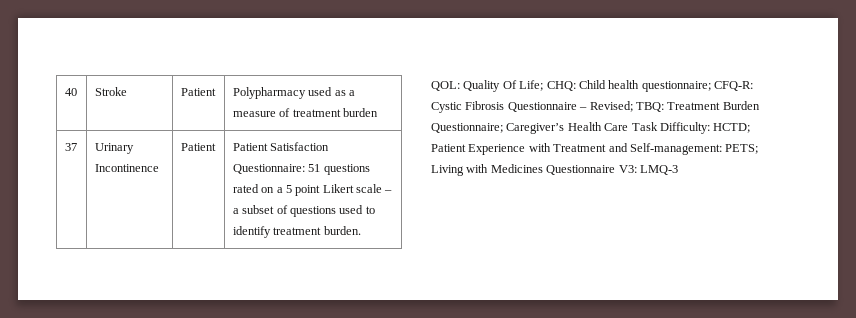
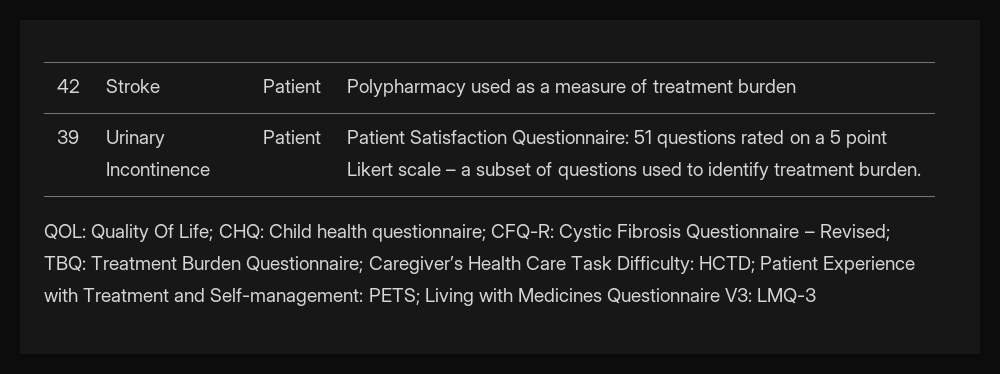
- 40 | Stroke | Patient | Polypharmacy used as a measure of treatment burden
+ 42 | Stroke | Patient | Polypharmacy used as a measure of treatment burden
- 37 | Urinary Incontinence | Patient | Patient Satisfaction Questionnaire: 51 questions rated on a 5 point Likert scale – a subset of questions used to identify treatment burden.
+ 39 | Urinary Incontinence | Patient | Patient Satisfaction Questionnaire: 51 questions rated on a 5 point Likert scale – a subset of questions used to identify treatment burden.

